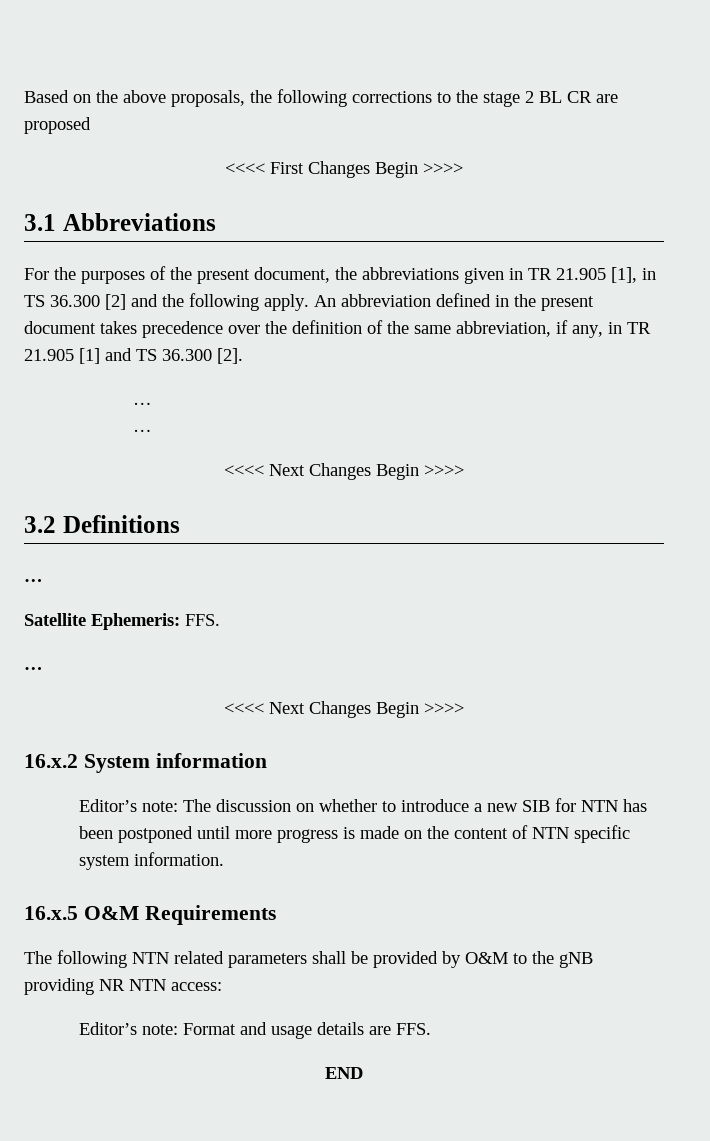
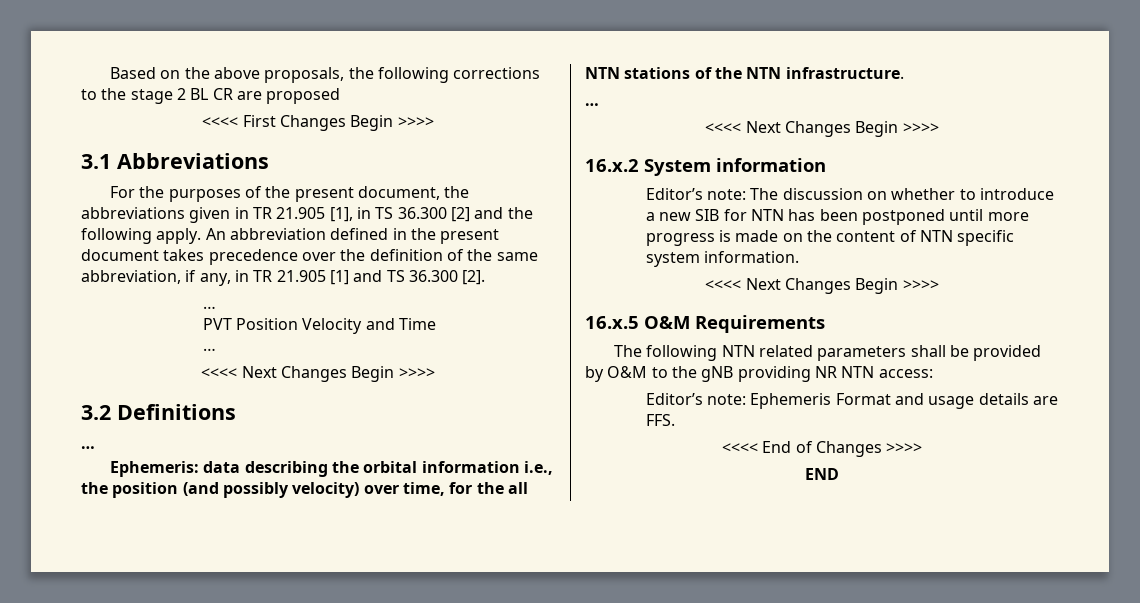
+ PVT Position Velocity and Time
- Satellite Ephemeris: FFS.
+ Ephemeris: data describing the orbital information i.e., the position (and possibly velocity) over time, for the all NTN stations of the NTN infrastructure.
  Editor’s note: The discussion on whether to introduce a new SIB for NTN has been postponed until more progress is made on the content of NTN specific system information.
+ <<<< Next Changes Begin >>>>
- Editor’s note: Format and usage details are FFS.
+ Editor’s note: Ephemeris Format and usage details are FFS.
+ <<<< End of Changes >>>>

